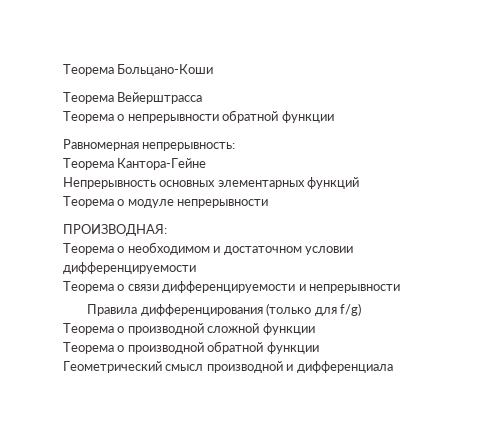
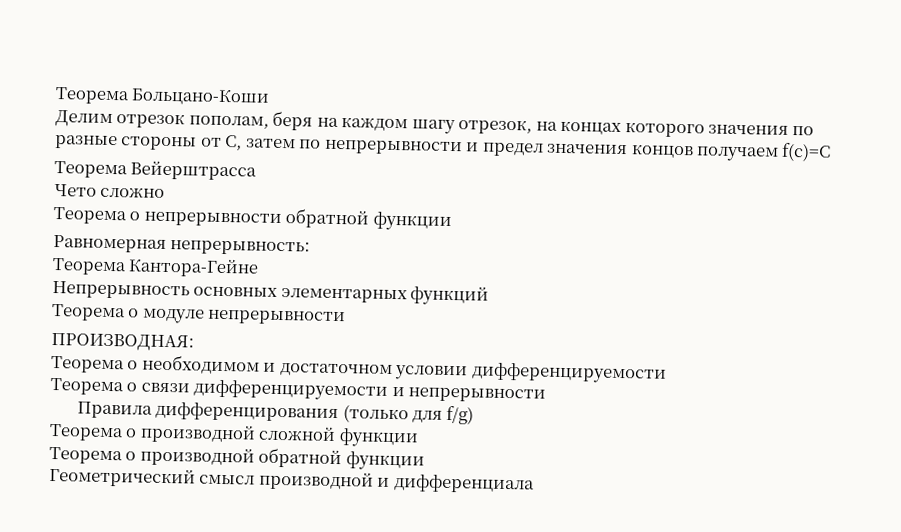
+ Делим отрезок пополам, беря на каждом шагу отрезок, на концах которого значения по разные стороны от C, затем по непрерывности и предел значения концов получаем f(c)=C
+ Чето сложно

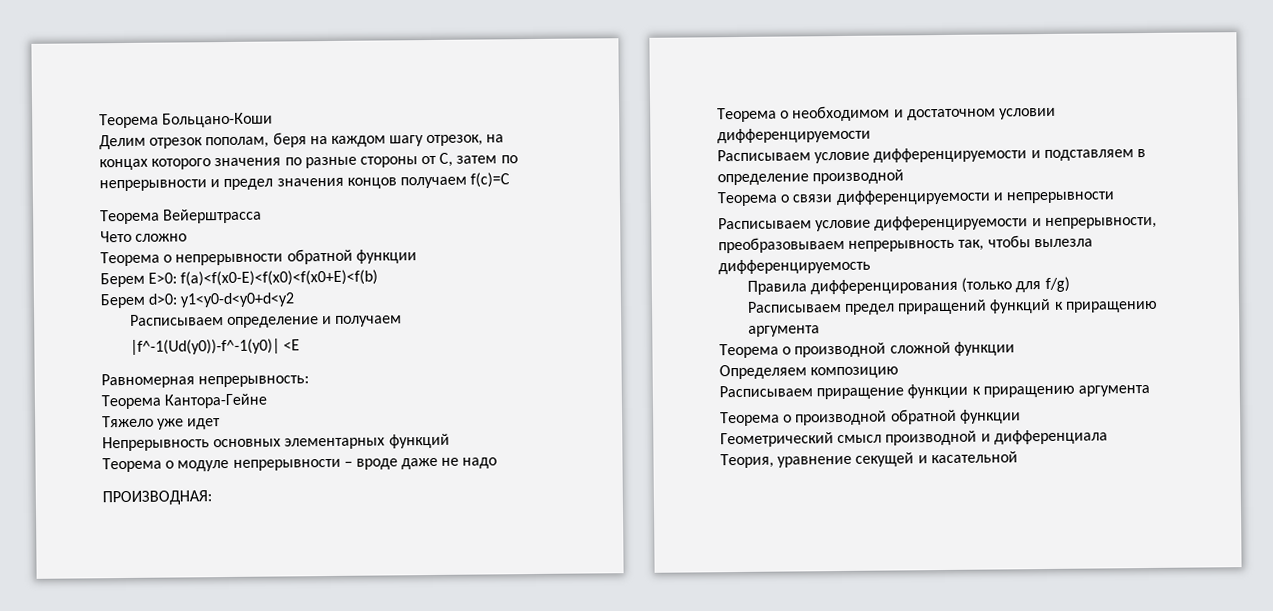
+ Берем E>0: f(a)<f(x0-E)<f(x0)<f(x0+E)<f(b)
+ Берем d>0: y1<y0-d<y0+d<y2
+ Расписываем определение и получаем
+ |f^-1(Ud(y0))-f^-1(y0)| <E
+ Тяжело уже идет
- Теорема о модуле непрерывности
+ Теорема о модуле непрерывности – вроде даже не надо
+ Расписываем условие дифференцируемости и подставляем в определение производной
+ Расписываем условие дифференцируемости и непрерывности, преобразовываем непрерывность так, чтобы вылезла дифференцируемость
+ Расписываем предел приращений функций к приращению аргумента
+ Определяем композицию
+ Расписываем приращение функции к приращению аргумента
+ Теория, уравнение секущей и касательной

